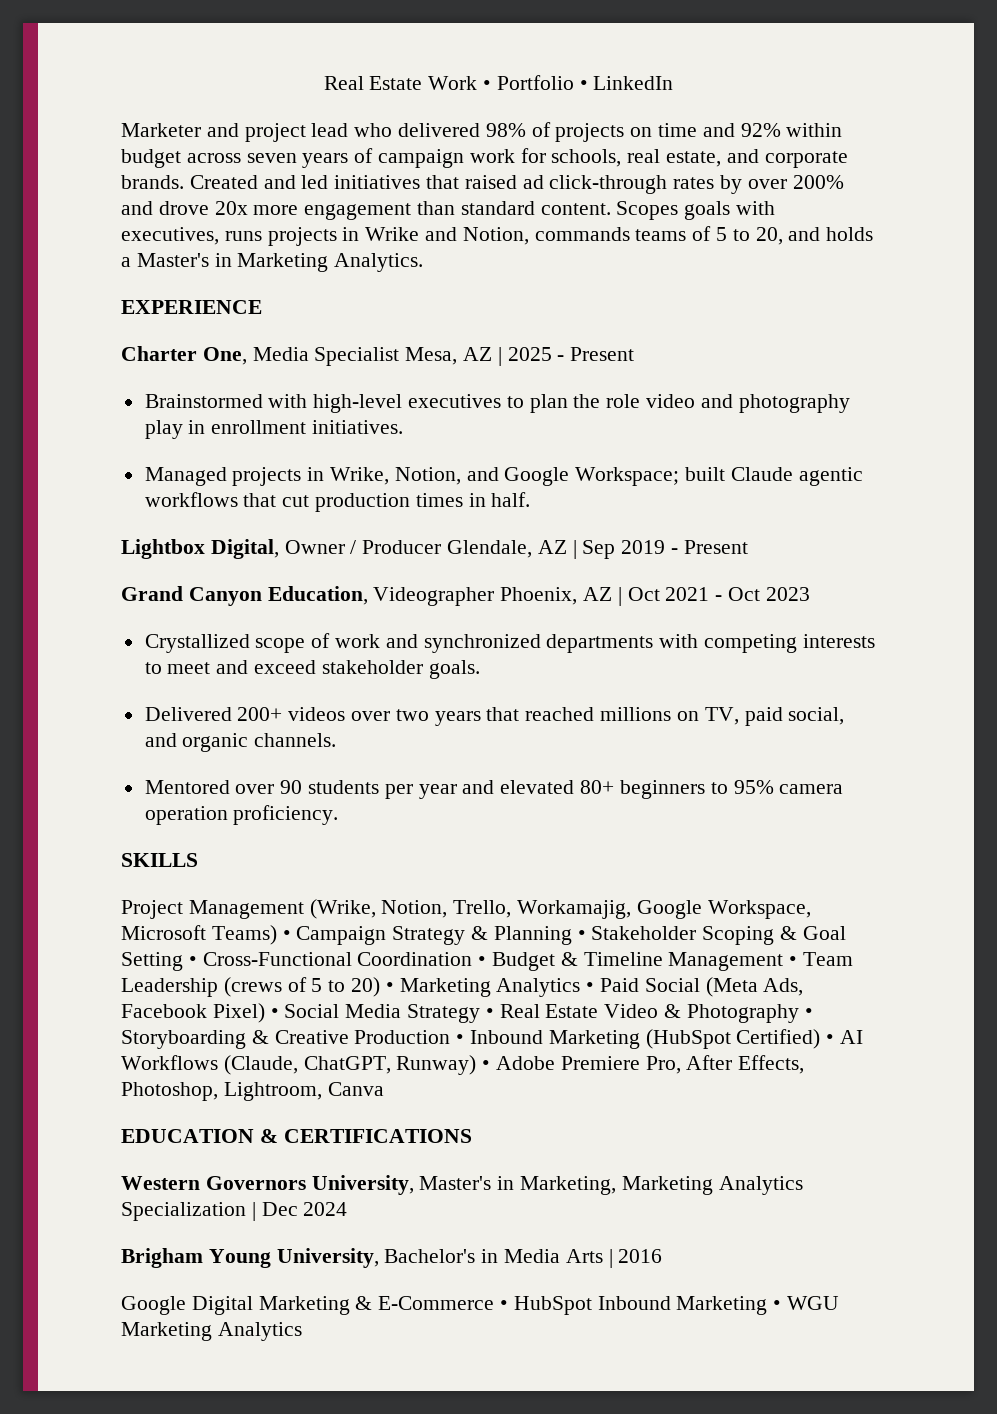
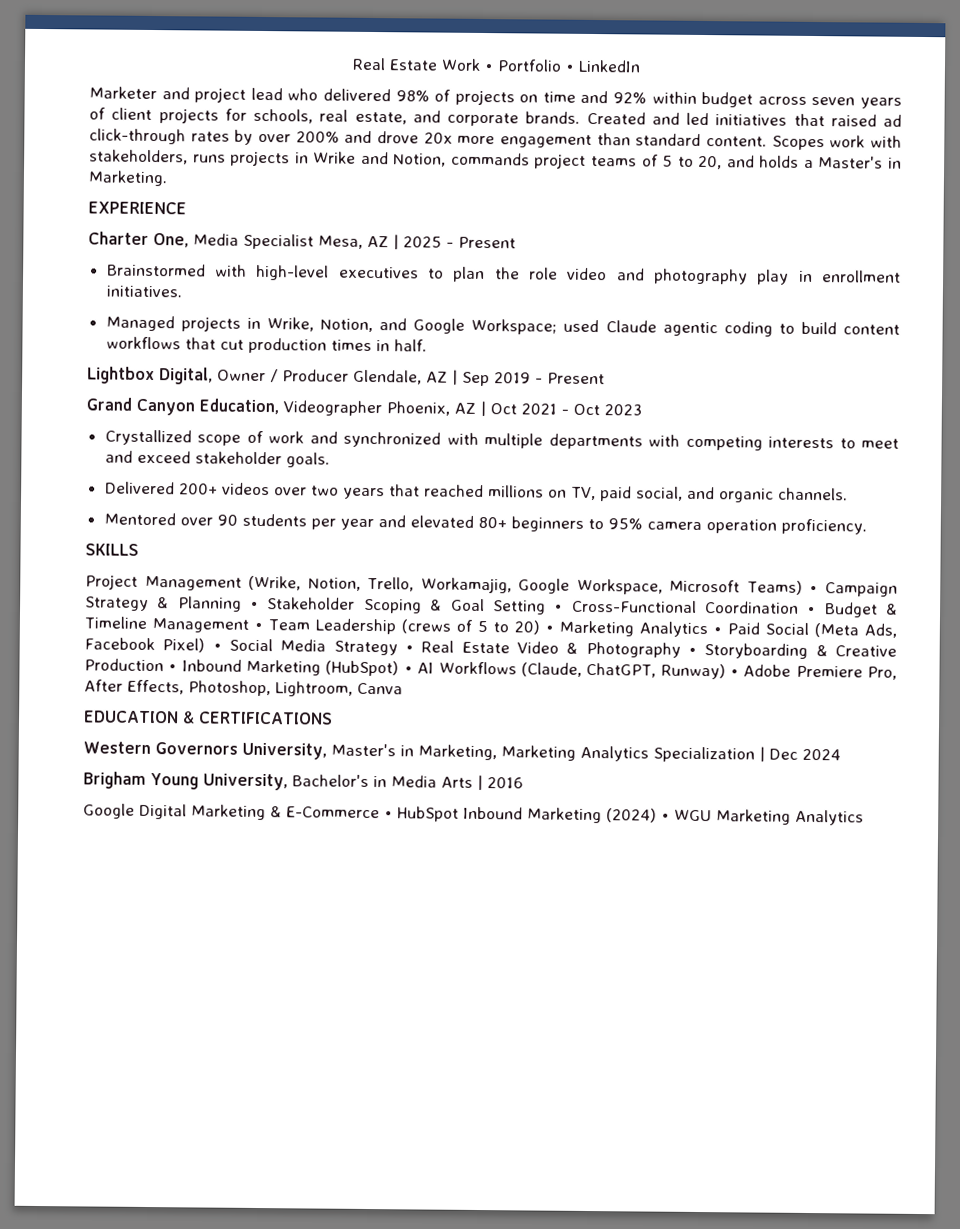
- Marketer and project lead who delivered 98% of projects on time and 92% within budget across seven years of campaign work for schools, real estate, and corporate brands.
+ Marketer and project lead who delivered 98% of projects on time and 92% within budget across seven years of client projects for schools, real estate, and corporate brands.
- Scopes goals with executives, runs projects in Wrike and Notion, commands teams of 5 to 20, and holds a Master's in Marketing Analytics.
+ Scopes work with stakeholders, runs projects in Wrike and Notion, commands project teams of 5 to 20, and holds a Master's in Marketing.
- Managed projects in Wrike, Notion, and Google Workspace; built Claude agentic workflows that cut production times in half.
+ Managed projects in Wrike, Notion, and Google Workspace; used Claude agentic coding to build content workflows that cut production times in half.
- Crystallized scope of work and synchronized departments with competing interests to meet and exceed stakeholder goals.
+ Crystallized scope of work and synchronized with multiple departments with competing interests to meet and exceed stakeholder goals.
- Project Management (Wrike, Notion, Trello, Workamajig, Google Workspace, Microsoft Teams) • Campaign Strategy & Planning • Stakeholder Scoping & Goal Setting • Cross-Functional Coordination • Budget & Timeline Management • Team Leadership (crews of 5 to 20) • Marketing Analytics • Paid Social (Meta Ads, Facebook Pixel) • Social Media Strategy • Real Estate Video & Photography • Storyboarding & Creative Production • Inbound Marketing (HubSpot Certified) • AI Workflows (Claude, ChatGPT, Runway) • Adobe Premiere Pro, After Effects, Photoshop, Lightroom, Canva
+ Project Management (Wrike, Notion, Trello, Workamajig, Google Workspace, Microsoft Teams) • Campaign Strategy & Planning • Stakeholder Scoping & Goal Setting • Cross-Functional Coordination • Budget & Timeline Management • Team Leadership (crews of 5 to 20) • Marketing Analytics • Paid Social (Meta Ads, Facebook Pixel) • Social Media Strategy • Real Estate Video & Photography • Storyboarding & Creative Production • Inbound Marketing (HubSpot) • AI Workflows (Claude, ChatGPT, Runway) • Adobe Premiere Pro, After Effects, Photoshop, Lightroom, Canva
- Google Digital Marketing & E-Commerce • HubSpot Inbound Marketing • WGU Marketing Analytics
+ Google Digital Marketing & E-Commerce • HubSpot Inbound Marketing (2024) • WGU Marketing Analytics

